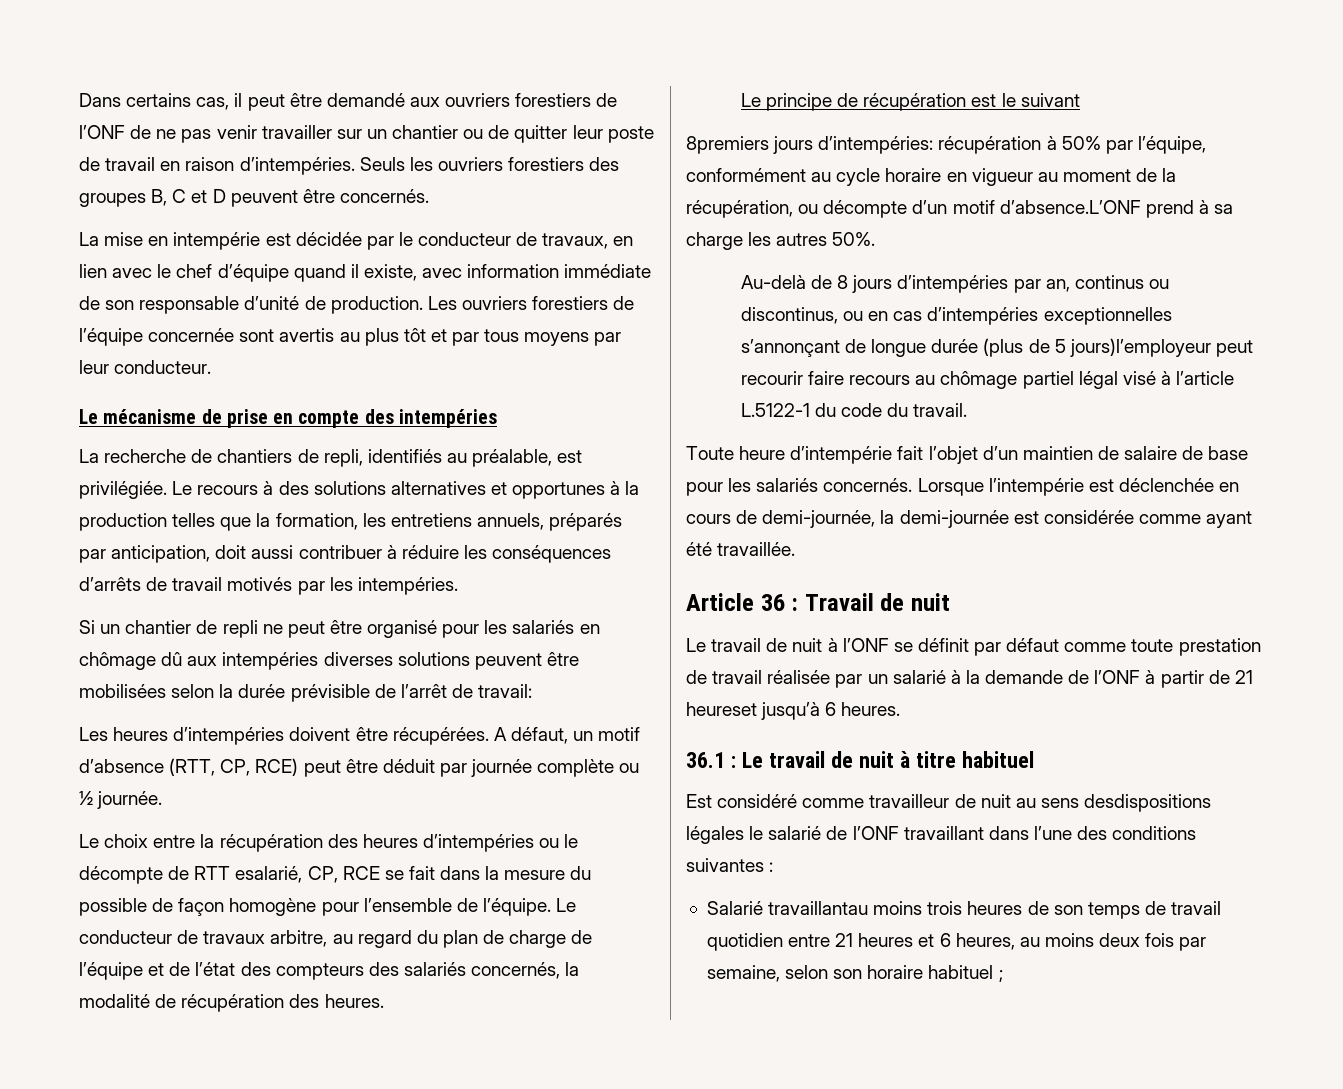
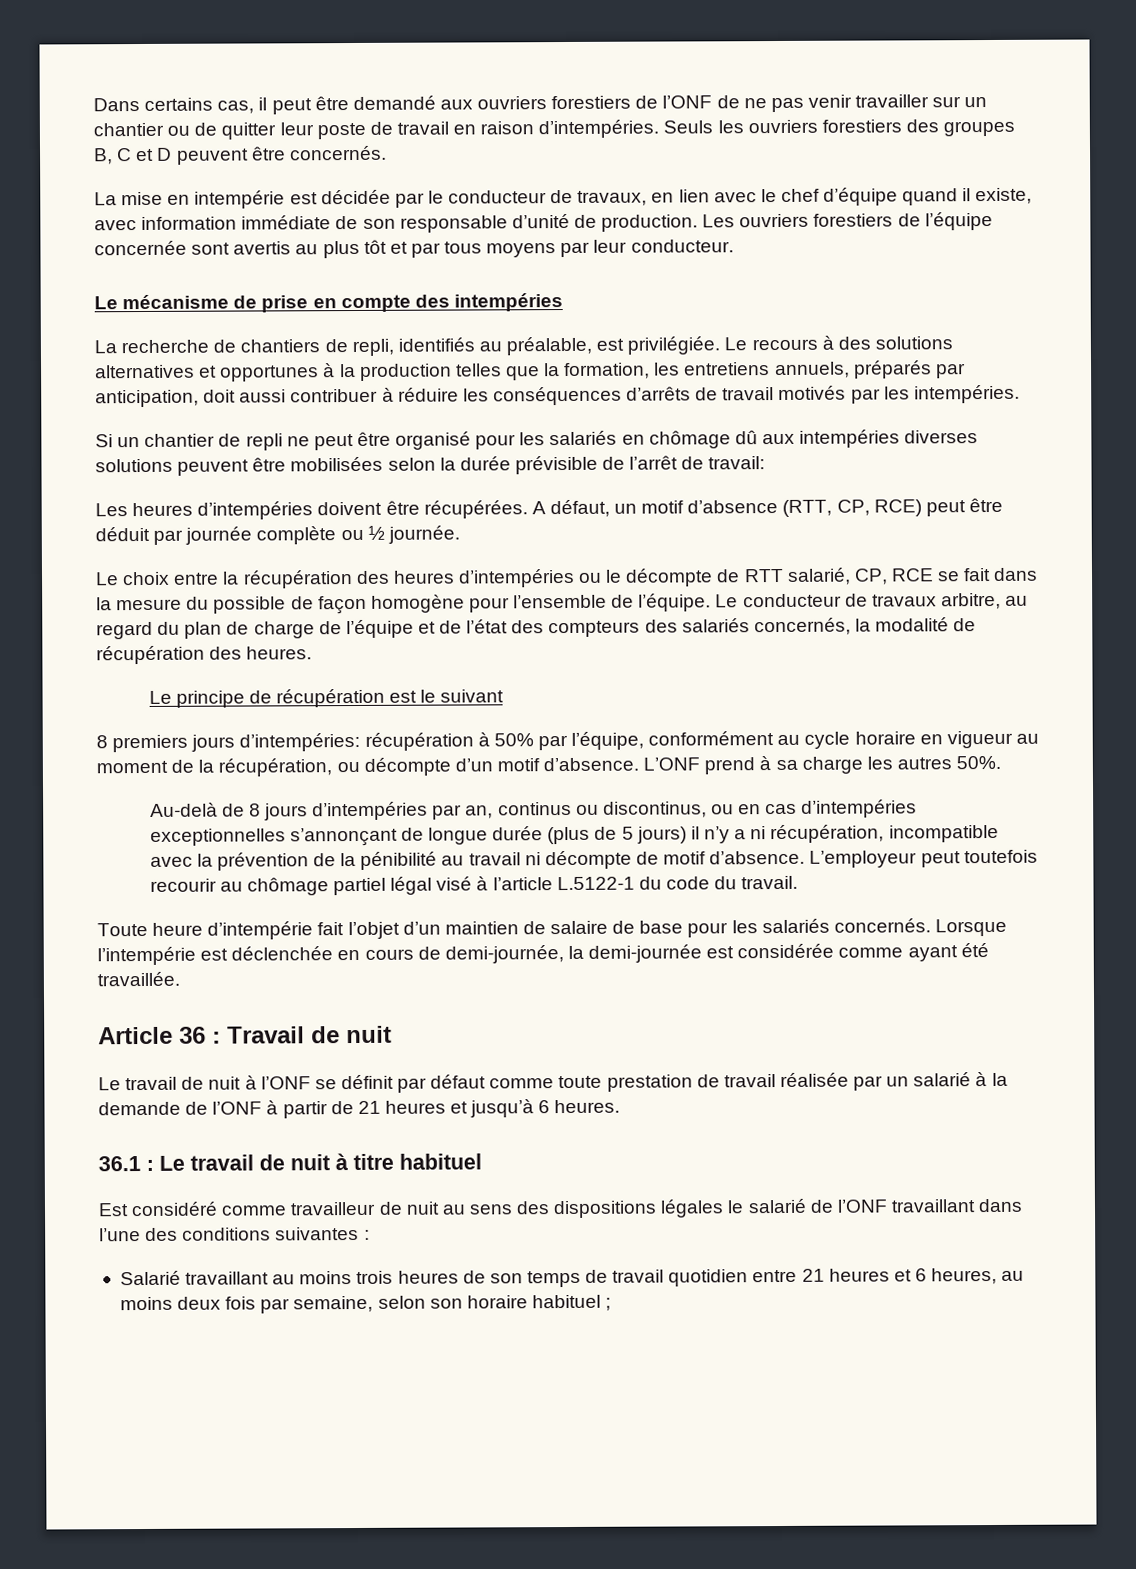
- Le choix entre la récupération des heures d’intempéries ou le décompte de RTT esalarié, CP, RCE se fait dans la mesure du possible de façon homogène pour l’ensemble de l’équipe.
+ Le choix entre la récupération des heures d’intempéries ou le décompte de RTT salarié, CP, RCE se fait dans la mesure du possible de façon homogène pour l’ensemble de l’équipe.
- 8premiers jours d’intempéries: récupération à 50% par l’équipe, conformément au cycle horaire en vigueur au moment de la récupération, ou décompte d’un motif d’absence.L’ONF prend à sa charge les autres 50%.
+ 8 premiers jours d’intempéries: récupération à 50% par l’équipe, conformément au cycle horaire en vigueur au moment de la récupération, ou décompte d’un motif d’absence. L’ONF prend à sa charge les autres 50%.
- Au-delà de 8 jours d’intempéries par an, continus ou discontinus, ou en cas d’intempéries exceptionnelles s’annonçant de longue durée (plus de 5 jours)l’employeur peut recourir faire recours au chômage partiel légal visé à l’article L.5122-1 du code du travail.
+ Au-delà de 8 jours d’intempéries par an, continus ou discontinus, ou en cas d’intempéries exceptionnelles s’annonçant de longue durée (plus de 5 jours) il n’y a ni récupération, incompatible avec la prévention de la pénibilité au travail ni décompte de motif d’absence. L’employeur peut toutefois recourir au chômage partiel légal visé à l’article L.5122-1 du code du travail.
- Le travail de nuit à l’ONF se définit par défaut comme toute prestation de travail réalisée par un salarié à la demande de l’ONF à partir de 21 heureset jusqu’à 6 heures.
+ Le travail de nuit à l’ONF se définit par défaut comme toute prestation de travail réalisée par un salarié à la demande de l’ONF à partir de 21 heures et jusqu’à 6 heures.
- Est considéré comme travailleur de nuit au sens desdispositions légales le salarié de l’ONF travaillant dans l’une des conditions suivantes :
+ Est considéré comme travailleur de nuit au sens des dispositions légales le salarié de l’ONF travaillant dans l’une des conditions suivantes :
- Salarié travaillantau moins trois heures de son temps de travail quotidien entre 21 heures et 6 heures, au moins deux fois par semaine, selon son horaire habituel ;
+ Salarié travaillant au moins trois heures de son temps de travail quotidien entre 21 heures et 6 heures, au moins deux fois par semaine, selon son horaire habituel ;

